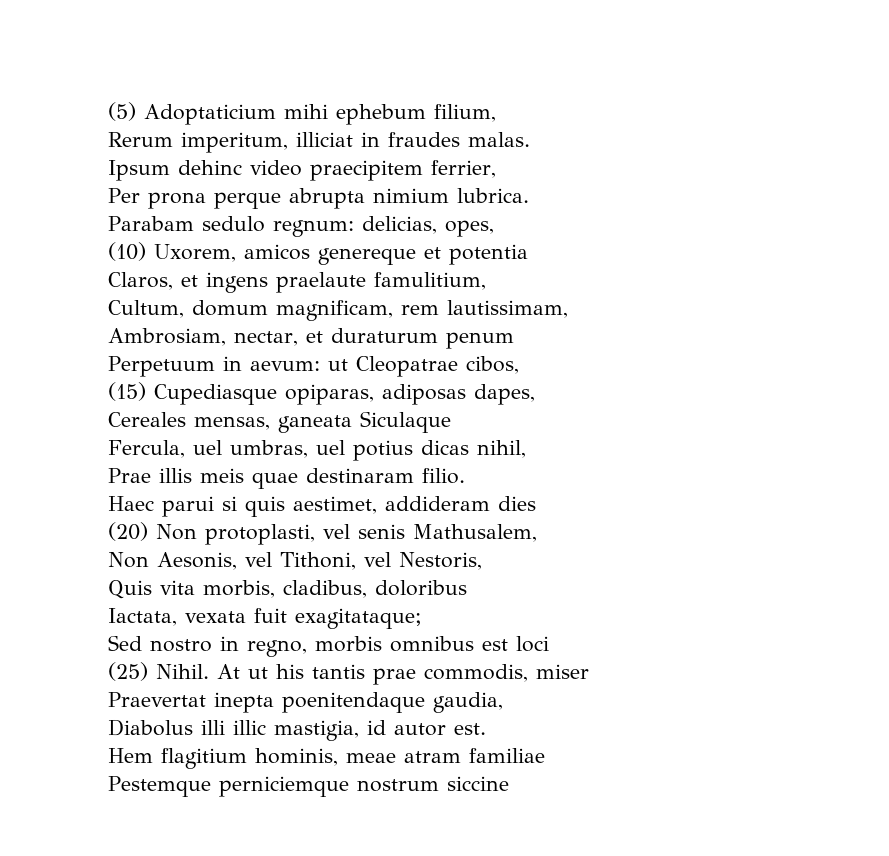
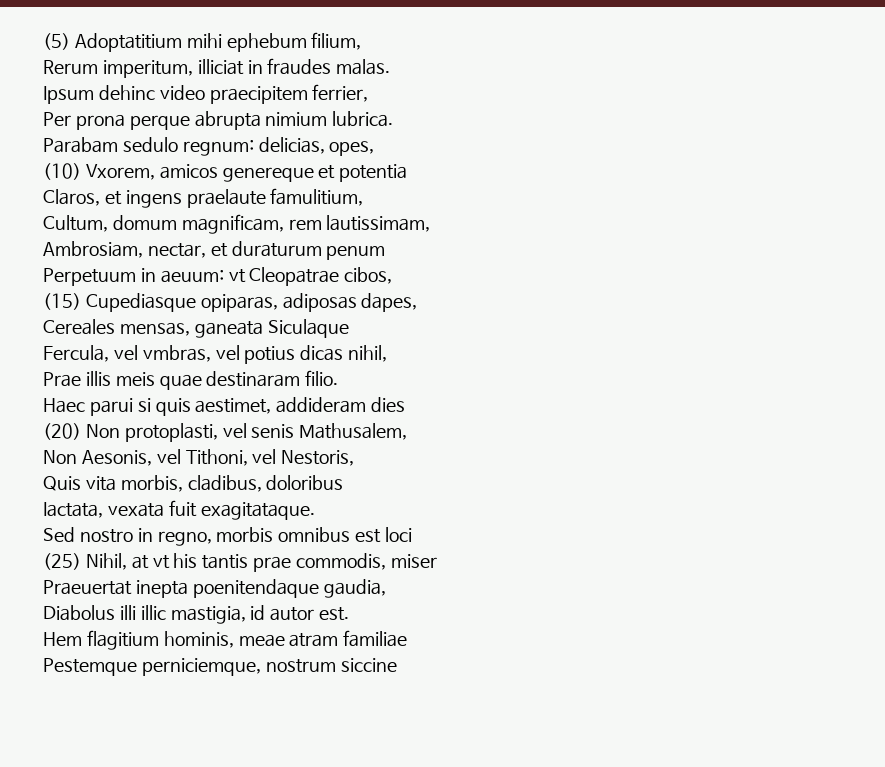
- (5) Adoptaticium mihi ephebum filium,
+ (5) Adoptatitium mihi ephebum filium,
- (10) Uxorem, amicos genereque et potentia
+ (10) Vxorem, amicos genereque et potentia
- Perpetuum in aevum: ut Cleopatrae cibos,
+ Perpetuum in aeuum: vt Cleopatrae cibos,
- Fercula, uel umbras, uel potius dicas nihil,
+ Fercula, vel vmbras, vel potius dicas nihil,
- Iactata, vexata fuit exagitataque;
+ Iactata, vexata fuit exagitataque.
- (25) Nihil. At ut his tantis prae commodis, miser
+ (25) Nihil, at vt his tantis prae commodis, miser
- Praevertat inepta poenitendaque gaudia,
+ Praeuertat inepta poenitendaque gaudia,
- Pestemque perniciemque nostrum siccine
+ Pestemque perniciemque, nostrum siccine

